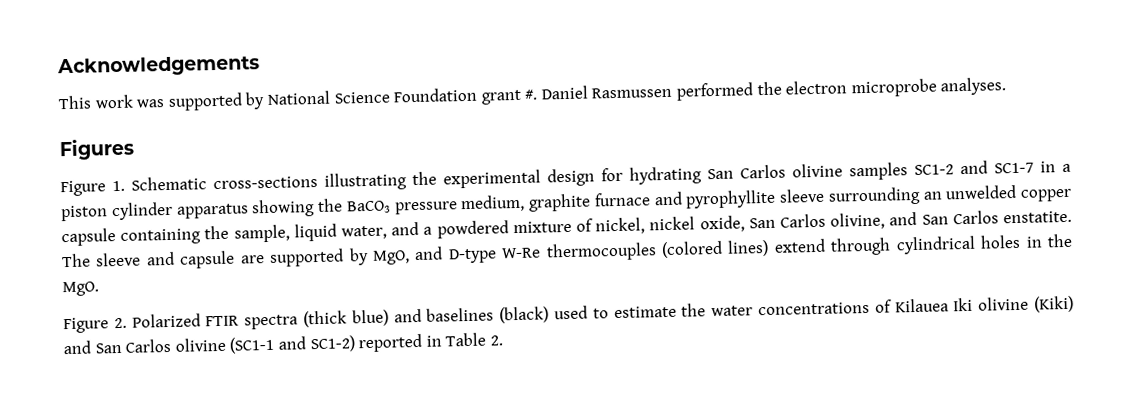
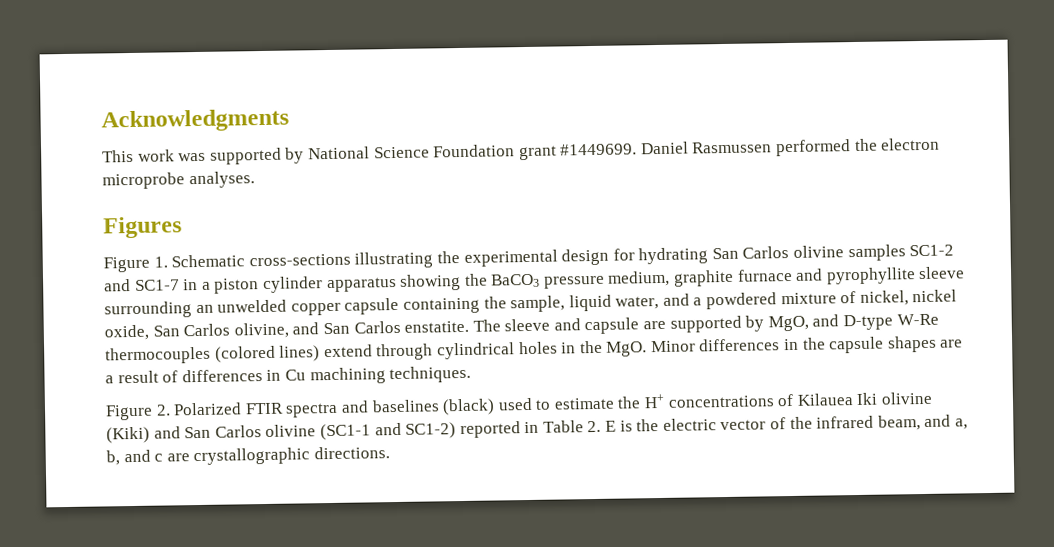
- Acknowledgements
+ Acknowledgments
- This work was supported by National Science Foundation grant #.
+ This work was supported by National Science Foundation grant #1449699.
- The sleeve and capsule are supported by MgO, and D-type W-Re thermocouples (colored lines) extend through cylindrical holes in the MgO.
+ The sleeve and capsule are supported by MgO, and D-type W-Re thermocouples (colored lines) extend through cylindrical holes in the MgO. Minor differences in the capsule shapes are a result of differences in Cu machining techniques.
- Figure 2. Polarized FTIR spectra (thick blue) and baselines (black) used to estimate the water concentrations of Kilauea Iki olivine (Kiki) and San Carlos olivine (SC1-1 and SC1-2) reported in Table 2.
+ Figure 2. Polarized FTIR spectra and baselines (black) used to estimate the H+ concentrations of Kilauea Iki olivine (Kiki) and San Carlos olivine (SC1-1 and SC1-2) reported in Table 2. E is the electric vector of the infrared beam, and a, b, and c are crystallographic directions.

